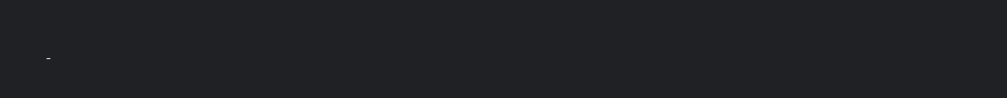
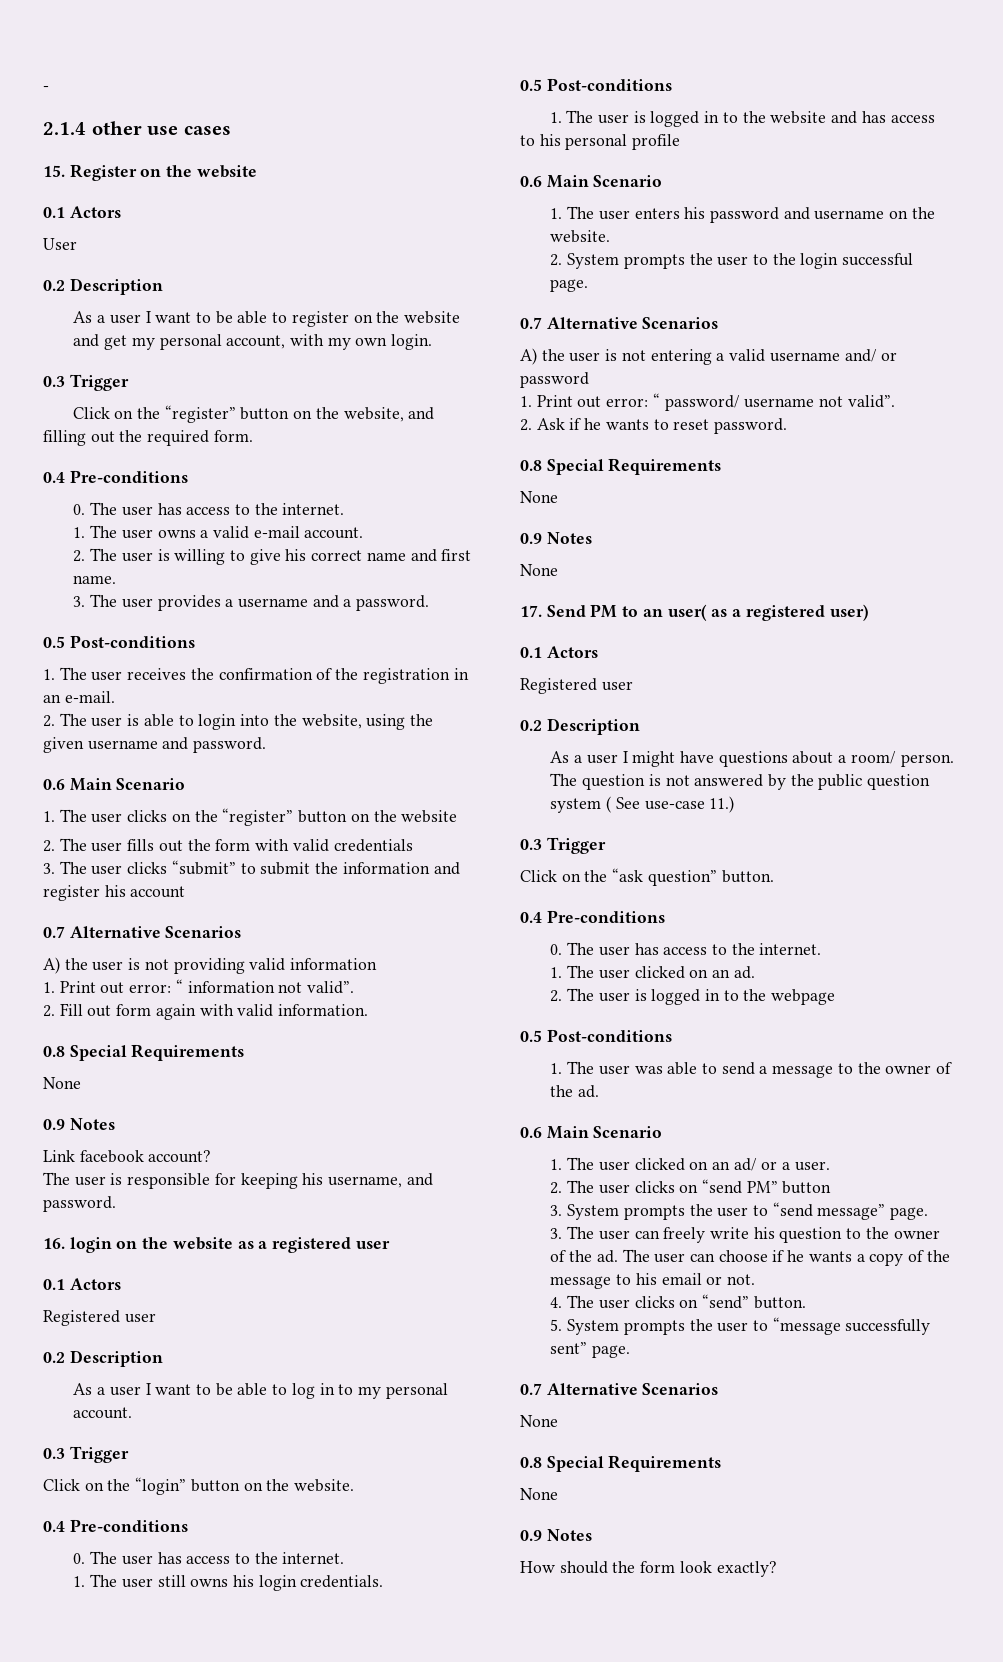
+ 2.1.4 other use cases
+ 15. Register on the website
+ 0.1 Actors
+ User
+ 0.2 Description
+ As a user I want to be able to register on the website and get my personal account, with my own login.
+ 0.3 Trigger
+ Click on the “register” button on the website, and filling out the required form.
+ 0.4 Pre-conditions
+ 0. The user has access to the internet.
+ 1. The user owns a valid e-mail account.
+ 2. The user is willing to give his correct name and first name.
+ 3. The user provides a username and a password.
+ 0.5 Post-conditions
+ 1. The user receives the confirmation of the registration in an e-mail.
+ 2. The user is able to login into the website, using the given username and password.
+ 0.6 Main Scenario
+ 1. The user clicks on the “register” button on the website
+ 2. The user fills out the form with valid credentials
+ 3. The user clicks “submit” to submit the information and register his account
+ 0.7 Alternative Scenarios
+ A) the user is not providing valid information
+ 1. Print out error: “ information not valid”.
+ 2. Fill out form again with valid information.
+ 0.8 Special Requirements
+ None
+ 0.9 Notes
+ Link facebook account?
+ The user is responsible for keeping his username, and password.
+ 16. login on the website as a registered user
+ 0.1 Actors
+ Registered user
+ 0.2 Description
+ As a user I want to be able to log in to my personal account.
+ 0.3 Trigger
+ Click on the “login” button on the website.
+ 0.4 Pre-conditions
+ 0. The user has access to the internet.
+ 1. The user still owns his login credentials.
+ 0.5 Post-conditions
+ 1. The user is logged in to the website and has access to his personal profile
+ 0.6 Main Scenario
+ 1. The user enters his password and username on the website.
+ 2. System prompts the user to the login successful page.
+ 0.7 Alternative Scenarios
+ A) the user is not entering a valid username and/ or password
+ 1. Print out error: “ password/ username not valid”.
+ 2. Ask if he wants to reset password.
+ 0.8 Special Requirements
+ None
+ 0.9 Notes
+ None
+ 17. Send PM to an user( as a registered user)
+ 0.1 Actors
+ Registered user
+ 0.2 Description
+ As a user I might have questions about a room/ person. The question is not answered by the public question system ( See use-case 11.)
+ 0.3 Trigger
+ Click on the “ask question” button.
+ 0.4 Pre-conditions
+ 0. The user has access to the internet.
+ 1. The user clicked on an ad.
+ 2. The user is logged in to the webpage
+ 0.5 Post-conditions
+ 1. The user was able to send a message to the owner of the ad.
+ 0.6 Main Scenario
+ 1. The user clicked on an ad/ or a user.
+ 2. The user clicks on “send PM” button
+ 3. System prompts the user to “send message” page.
+ 3. The user can freely write his question to the owner of the ad. The user can choose if he wants a copy of the message to his email or not.
+ 4. The user clicks on “send” button.
+ 5. System prompts the user to “message successfully sent” page.
+ 0.7 Alternative Scenarios
+ None
+ 0.8 Special Requirements
+ None
+ 0.9 Notes
+ How should the form look exactly?

